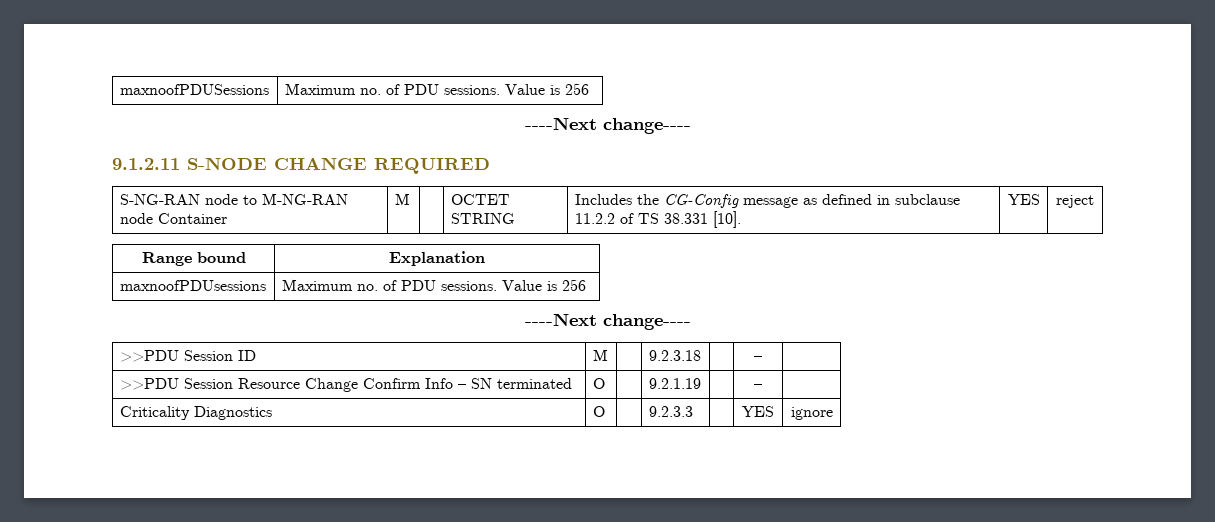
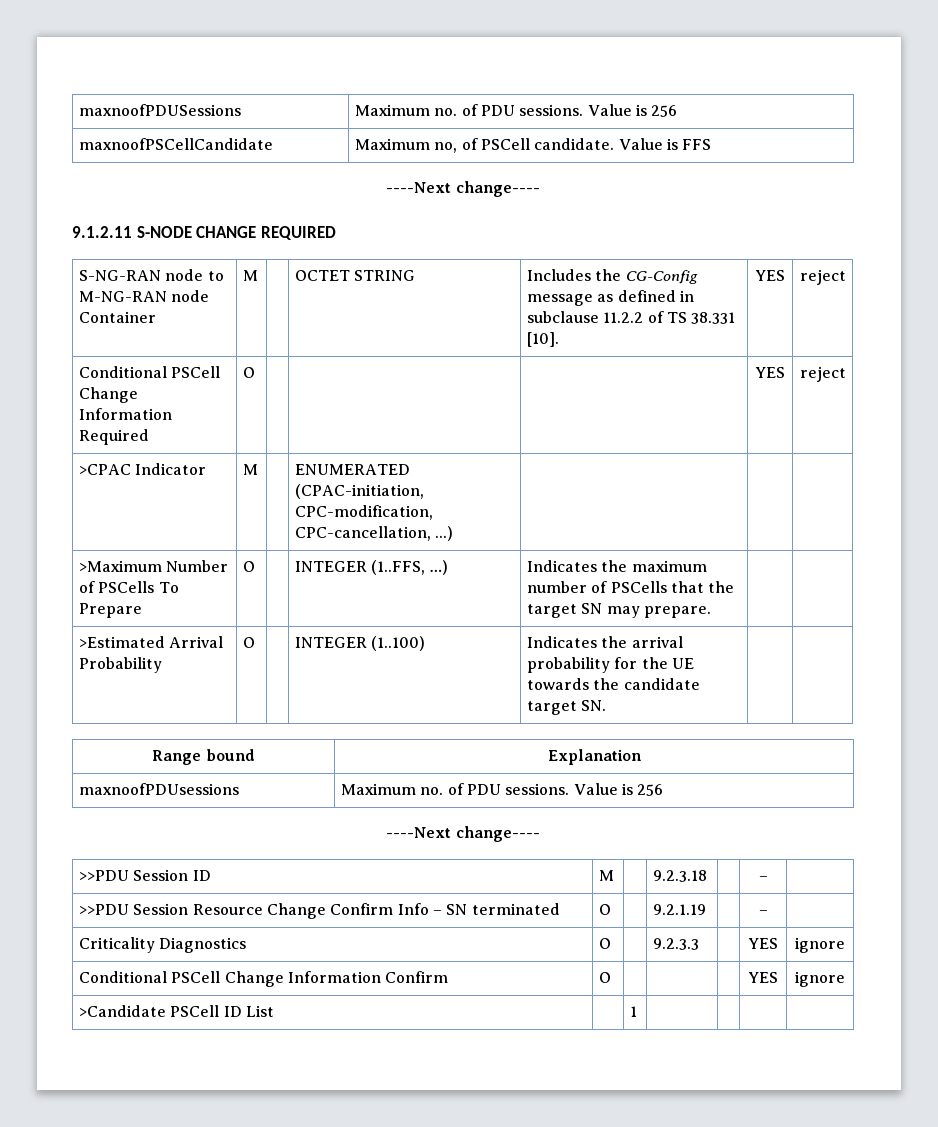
+ maxnoofPSCellCandidate | Maximum no, of PSCell candidate. Value is FFS
+ Conditional PSCell Change Information Required | O | | | | YES | reject
+ >CPAC Indicator | M | | ENUMERATED (CPAC-initiation, CPC-modification, CPC-cancellation, ...) | | |
+ >Maximum Number of PSCells To Prepare | O | | INTEGER (1..FFS, …) | Indicates the maximum number of PSCells that the target SN may prepare. | |
+ >Estimated Arrival Probability | O | | INTEGER (1..100) | Indicates the arrival probability for the UE towards the candidate target SN. | |
+ Conditional PSCell Change Information Confirm | O | | | | YES | ignore
+ >Candidate PSCell ID List | | 1 | | | |

